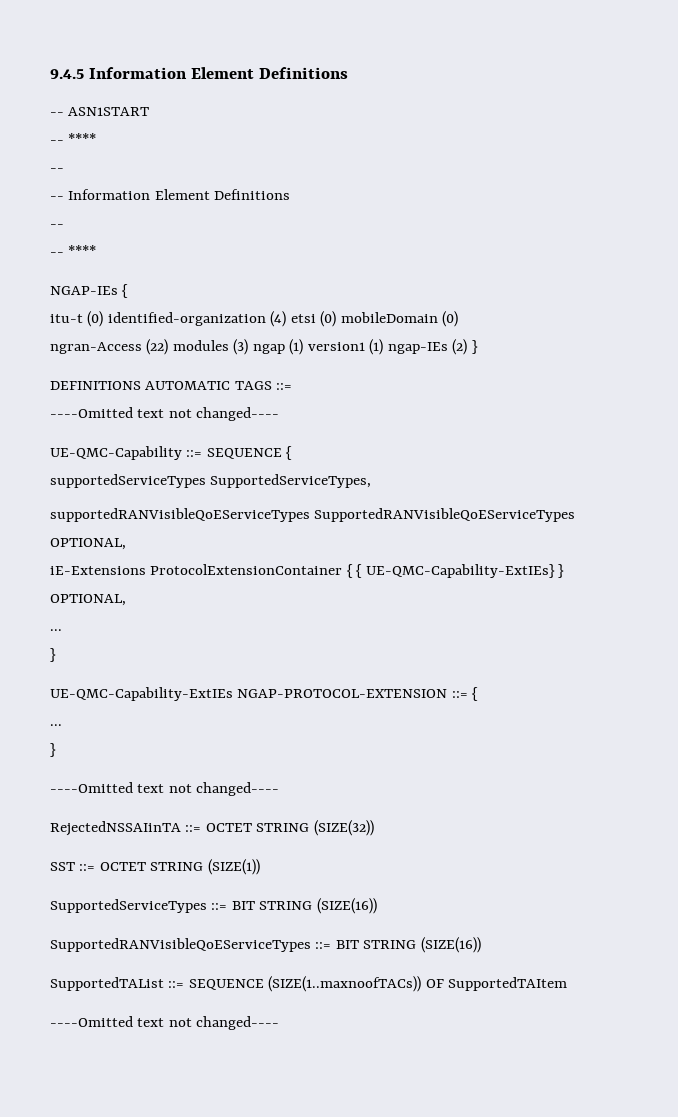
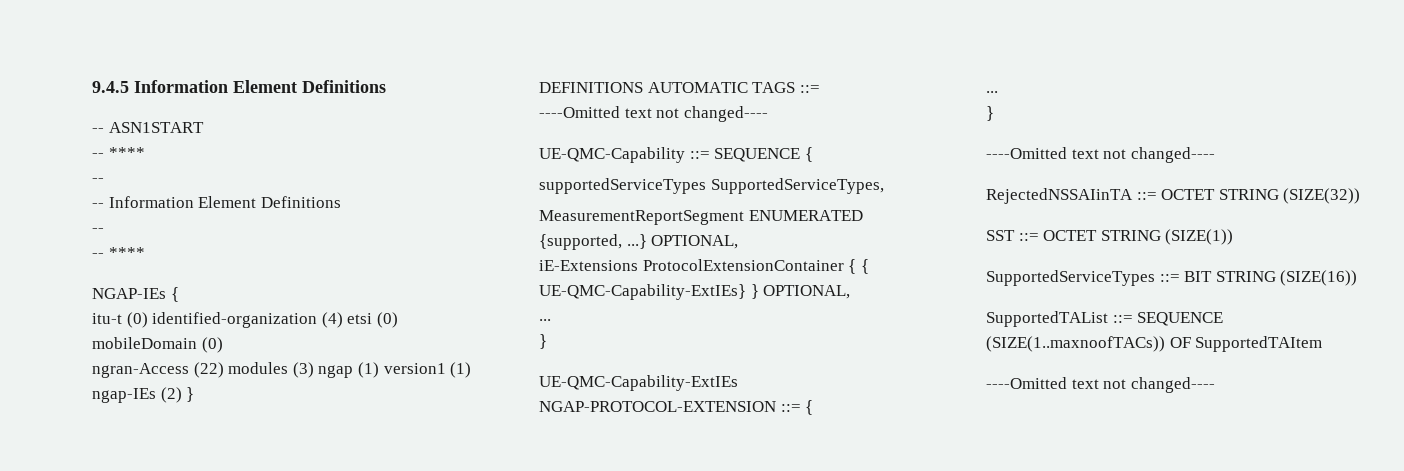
- supportedRANVisibleQoEServiceTypes SupportedRANVisibleQoEServiceTypes OPTIONAL,
+ MeasurementReportSegment ENUMERATED {supported, ...} OPTIONAL,
- SupportedRANVisibleQoEServiceTypes ::= BIT STRING (SIZE(16))

